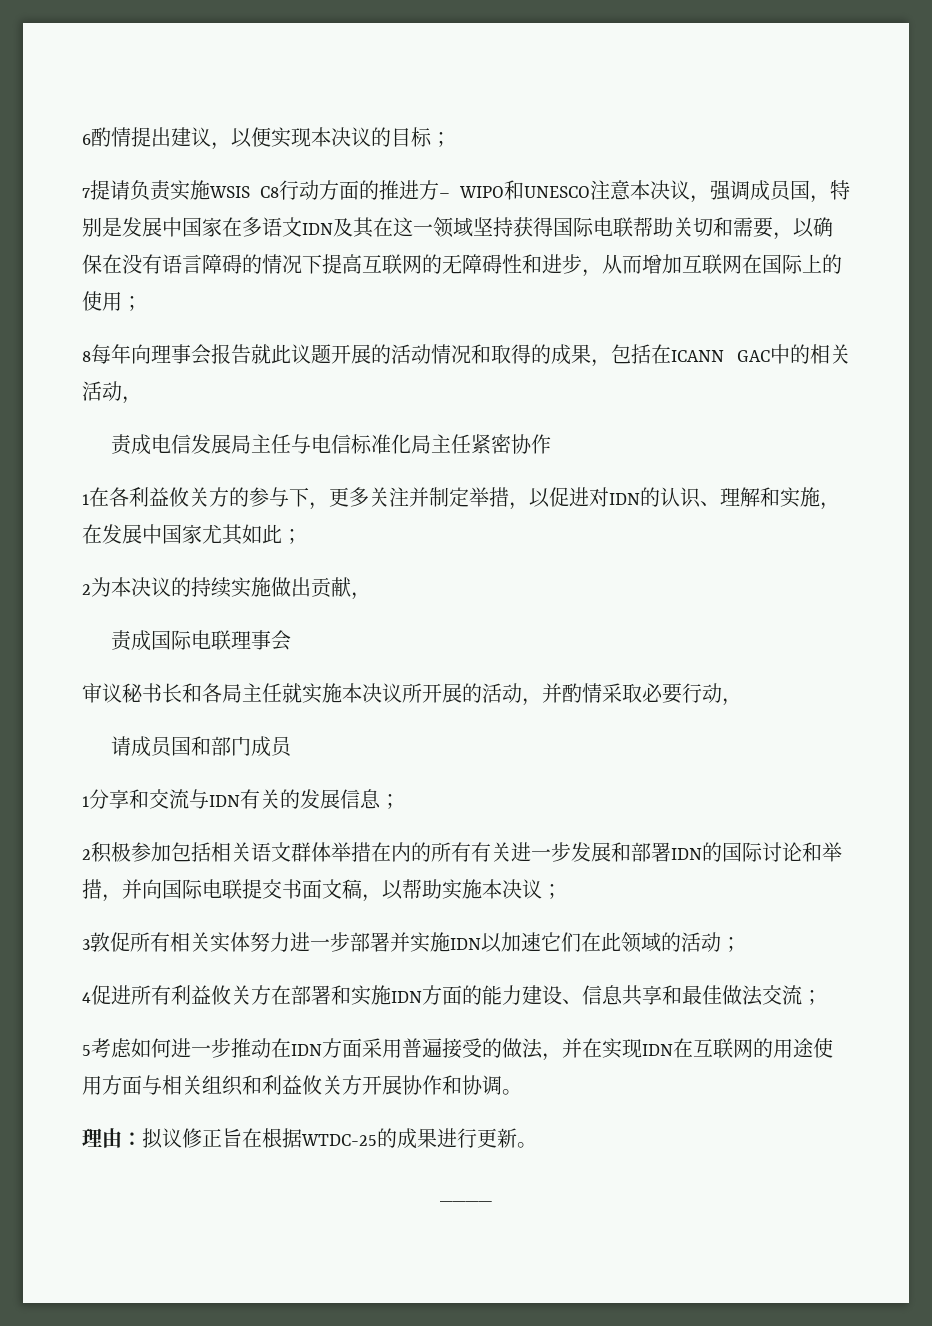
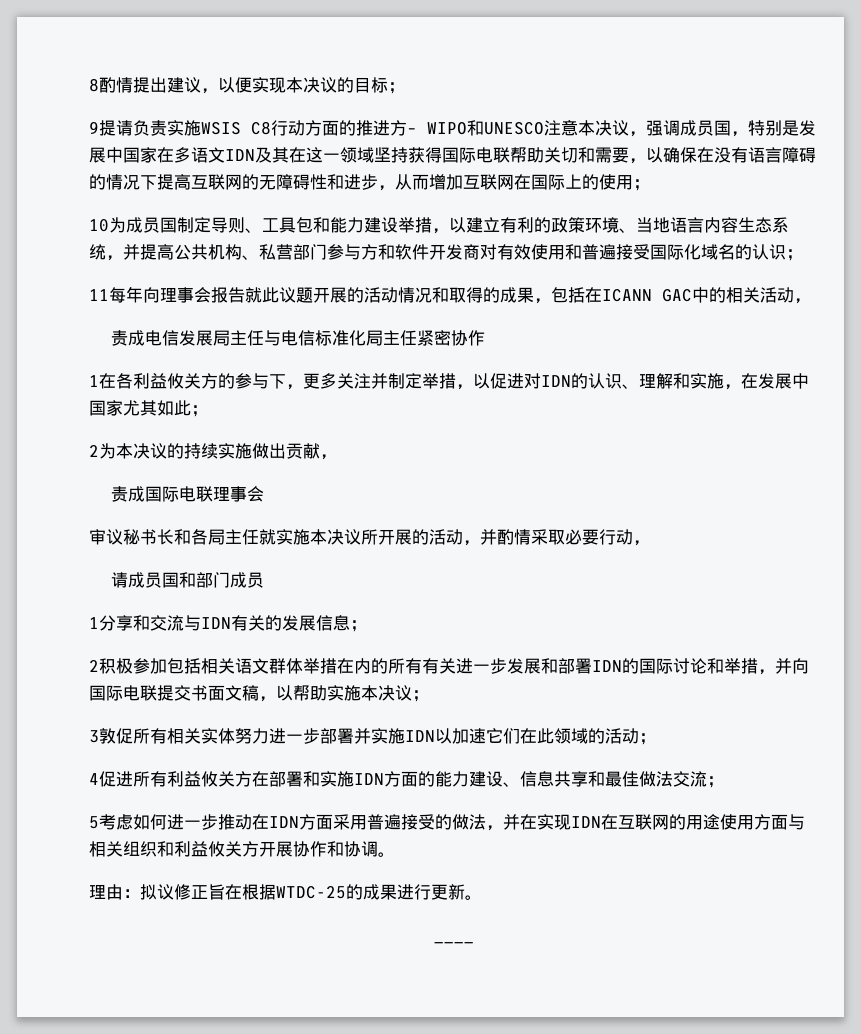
- 6酌情提出建议，以便实现本决议的目标；
+ 8酌情提出建议，以便实现本决议的目标；
- 7提请负责实施WSIS C8行动方面的推进方– WIPO和UNESCO注意本决议，强调成员国，特别是发展中国家在多语文IDN及其在这一领域坚持获得国际电联帮助关切和需要，以确保在没有语言障碍的情况下提高互联网的无障碍性和进步，从而增加互联网在国际上的使用；
+ 9提请负责实施WSIS C8行动方面的推进方– WIPO和UNESCO注意本决议，强调成员国，特别是发展中国家在多语文IDN及其在这一领域坚持获得国际电联帮助关切和需要，以确保在没有语言障碍的情况下提高互联网的无障碍性和进步，从而增加互联网在国际上的使用；
- 8每年向理事会报告就此议题开展的活动情况和取得的成果，包括在ICANN GAC中的相关活动，
+ 10为成员国制定导则、工具包和能力建设举措，以建立有利的政策环境、当地语言内容生态系统，并提高公共机构、私营部门参与方和软件开发商对有效使用和普遍接受国际化域名的认识；
+ 11每年向理事会报告就此议题开展的活动情况和取得的成果，包括在ICANN GAC中的相关活动，

